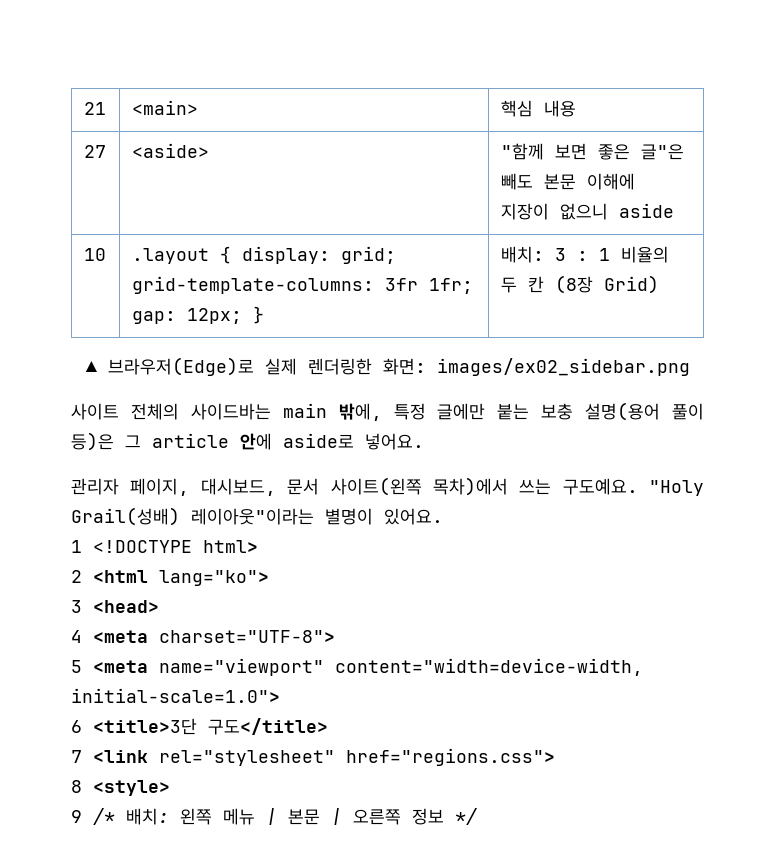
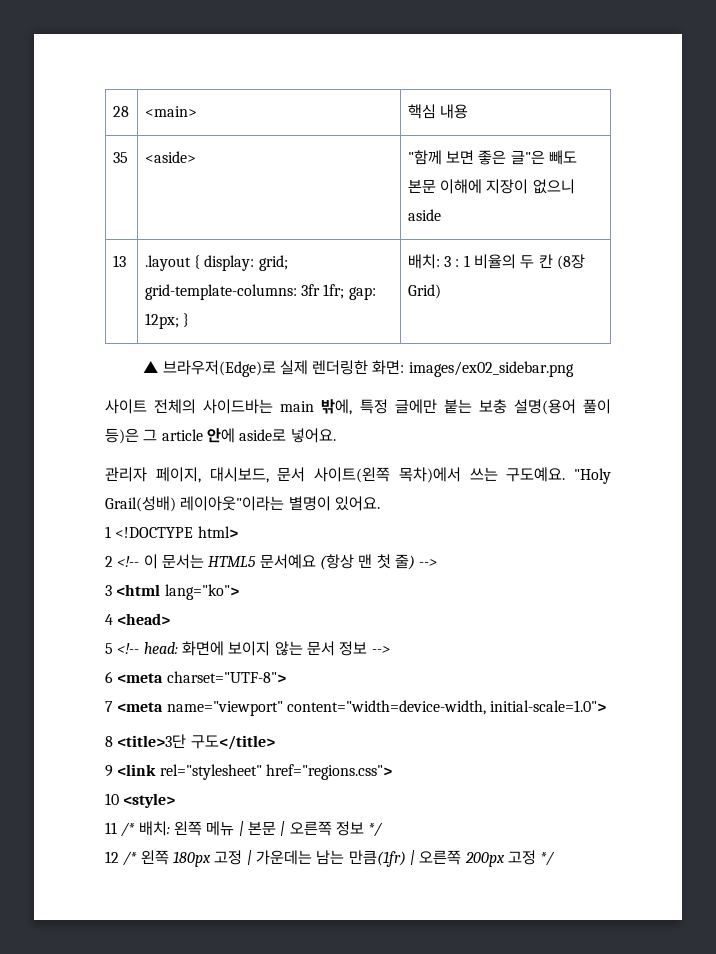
- 21 | <main> | 핵심 내용
+ 28 | <main> | 핵심 내용
- 27 | <aside> | "함께 보면 좋은 글"은 빼도 본문 이해에 지장이 없으니 aside
+ 35 | <aside> | "함께 보면 좋은 글"은 빼도 본문 이해에 지장이 없으니 aside
- 10 | .layout { display: grid; grid-template-columns: 3fr 1fr; gap: 12px; } | 배치: 3 : 1 비율의 두 칸 (8장 Grid)
+ 13 | .layout { display: grid; grid-template-columns: 3fr 1fr; gap: 12px; } | 배치: 3 : 1 비율의 두 칸 (8장 Grid)
- 2 <html lang="ko">
+ 2 <!-- 이 문서는 HTML5 문서예요 (항상 맨 첫 줄) -->
+ 3 <html lang="ko">
- 3 <head>
+ 4 <head>
- 4 <meta charset="UTF-8">
+ 5 <!-- head: 화면에 보이지 않는 문서 정보 -->
+ 6 <meta charset="UTF-8">
- 5 <meta name="viewport" content="width=device-width, initial-scale=1.0">
+ 7 <meta name="viewport" content="width=device-width, initial-scale=1.0">
- 6 <title>3단 구도</title>
+ 8 <title>3단 구도</title>
- 7 <link rel="stylesheet" href="regions.css">
+ 9 <link rel="stylesheet" href="regions.css">
- 8 <style>
+ 10 <style>
- 9 /* 배치: 왼쪽 메뉴 | 본문 | 오른쪽 정보 */
+ 11 /* 배치: 왼쪽 메뉴 | 본문 | 오른쪽 정보 */
+ 12 /* 왼쪽 180px 고정 | 가운데는 남는 만큼(1fr) | 오른쪽 200px 고정 */

